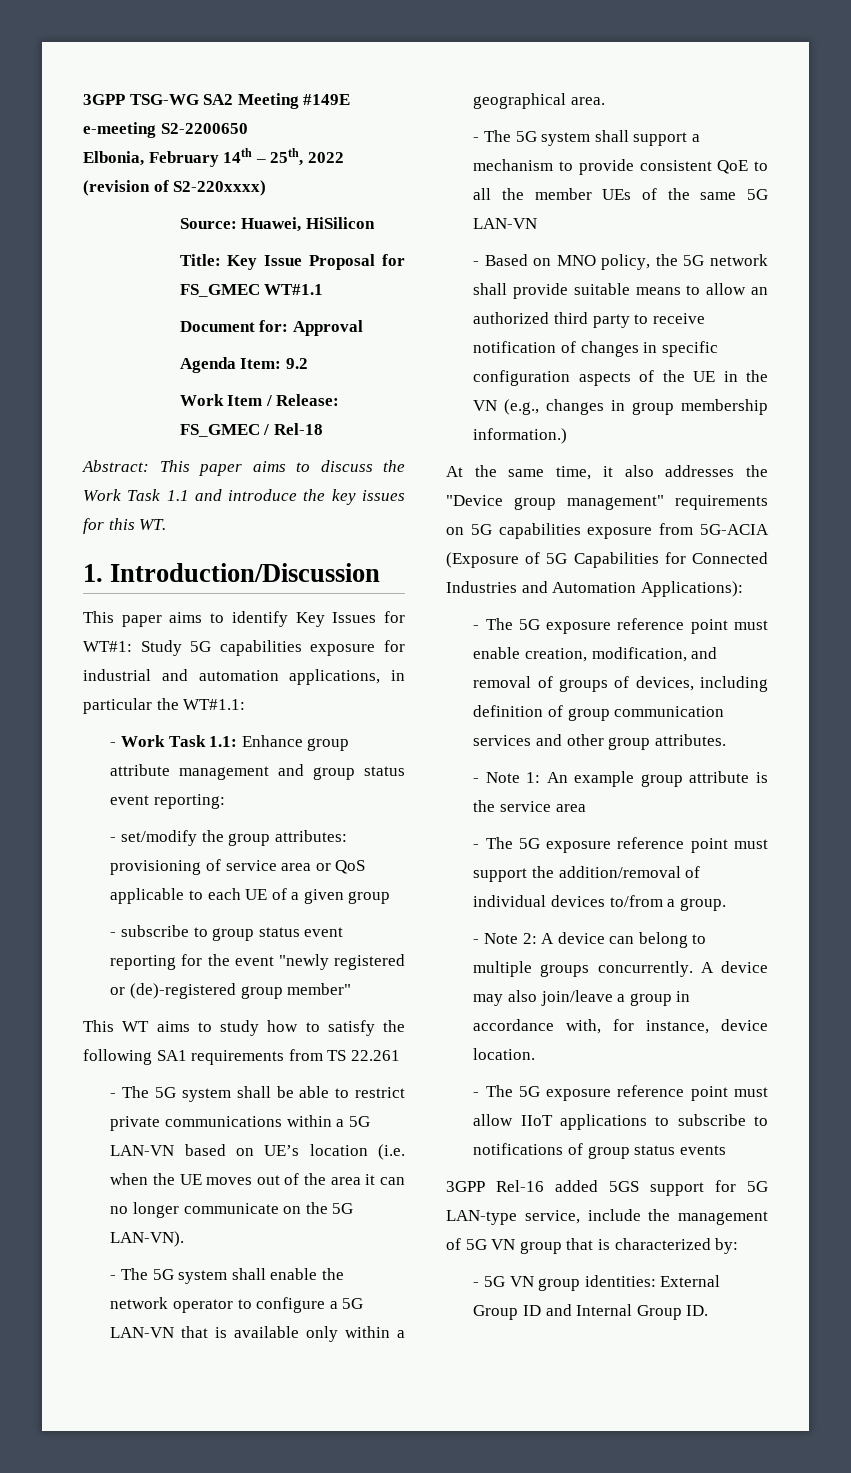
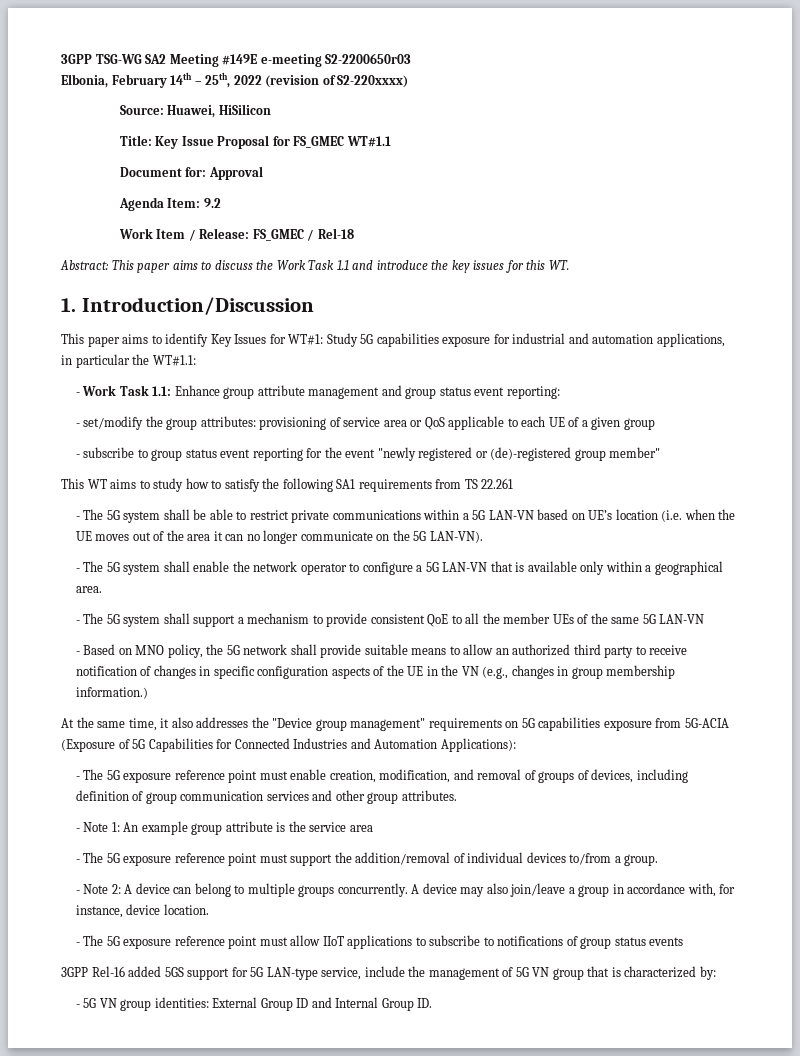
- 3GPP TSG-WG SA2 Meeting #149E e-meeting S2-2200650
+ 3GPP TSG-WG SA2 Meeting #149E e-meeting S2-2200650r03

